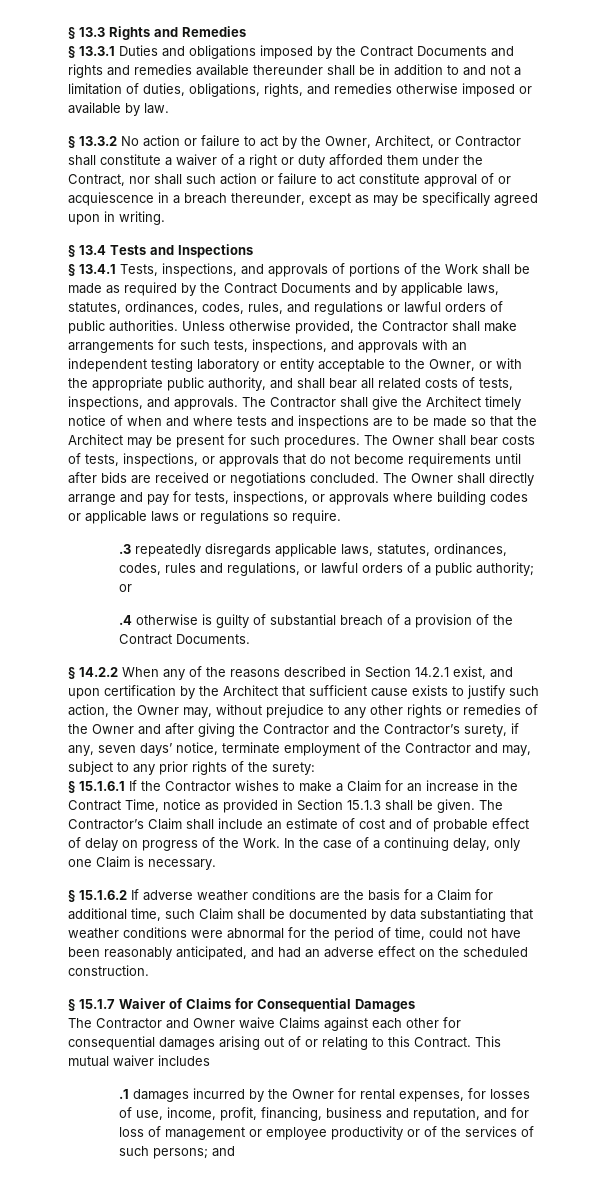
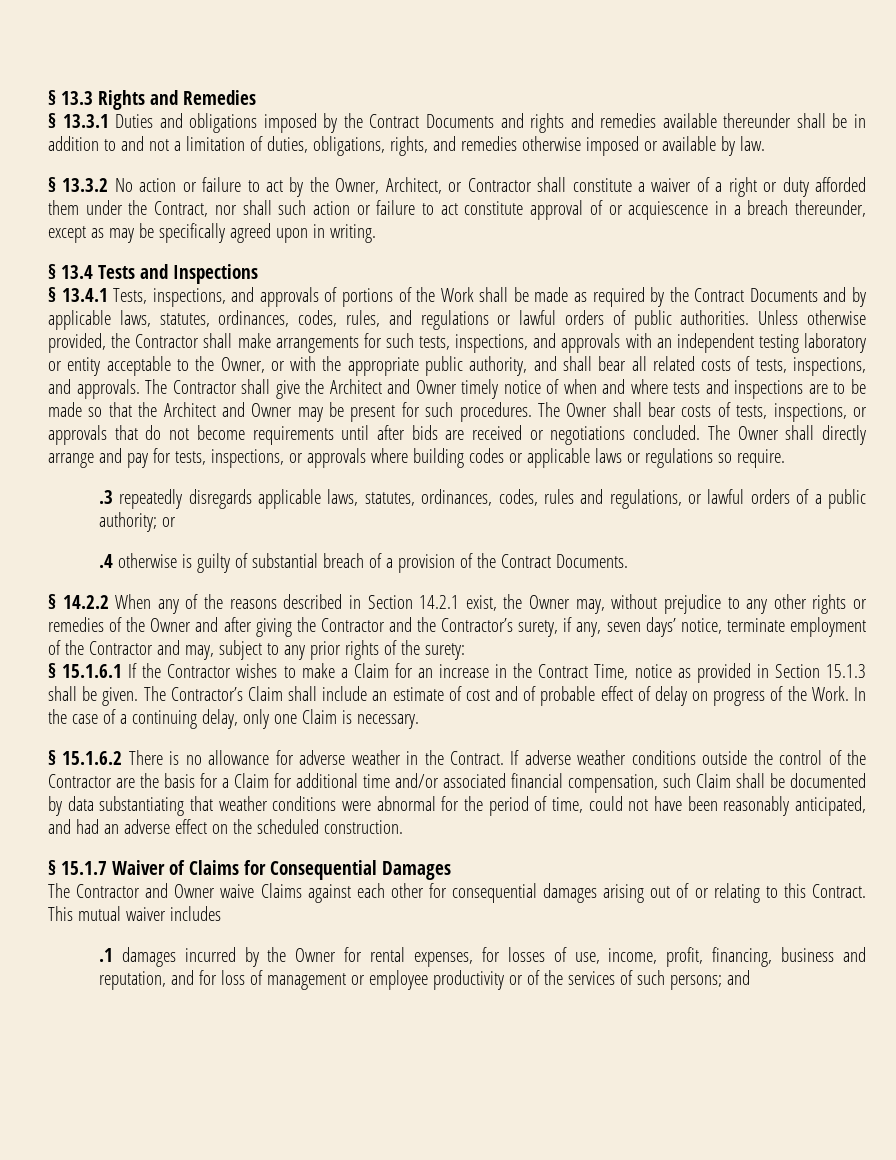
- The Contractor shall give the Architect timely notice of when and where tests and inspections are to be made so that the Architect may be present for such procedures.
+ The Contractor shall give the Architect and Owner timely notice of when and where tests and inspections are to be made so that the Architect and Owner may be present for such procedures.
- § 14.2.2 When any of the reasons described in Section 14.2.1 exist, and upon certification by the Architect that sufficient cause exists to justify such action, the Owner may, without prejudice to any other rights or remedies of the Owner and after giving the Contractor and the Contractor’s surety, if any, seven days’ notice, terminate employment of the Contractor and may, subject to any prior rights of the surety:
+ § 14.2.2 When any of the reasons described in Section 14.2.1 exist, the Owner may, without prejudice to any other rights or remedies of the Owner and after giving the Contractor and the Contractor’s surety, if any, seven days’ notice, terminate employment of the Contractor and may, subject to any prior rights of the surety:
- § 15.1.6.2 If adverse weather conditions are the basis for a Claim for additional time, such Claim shall be documented by data substantiating that weather conditions were abnormal for the period of time, could not have been reasonably anticipated, and had an adverse effect on the scheduled construction.
+ § 15.1.6.2 There is no allowance for adverse weather in the Contract. If adverse weather conditions outside the control of the Contractor are the basis for a Claim for additional time and/or associated financial compensation, such Claim shall be documented by data substantiating that weather conditions were abnormal for the period of time, could not have been reasonably anticipated, and had an adverse effect on the scheduled construction.

